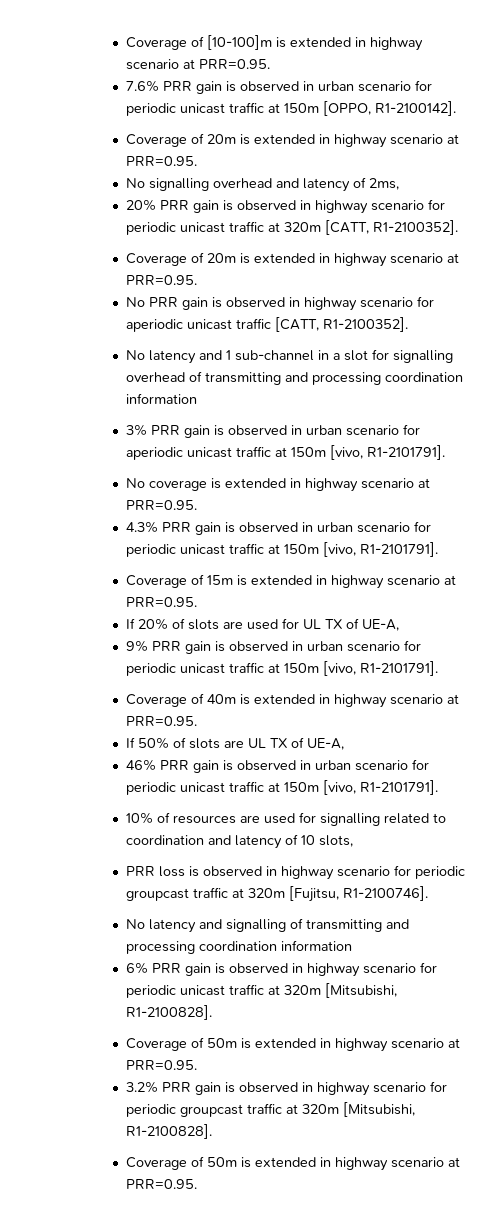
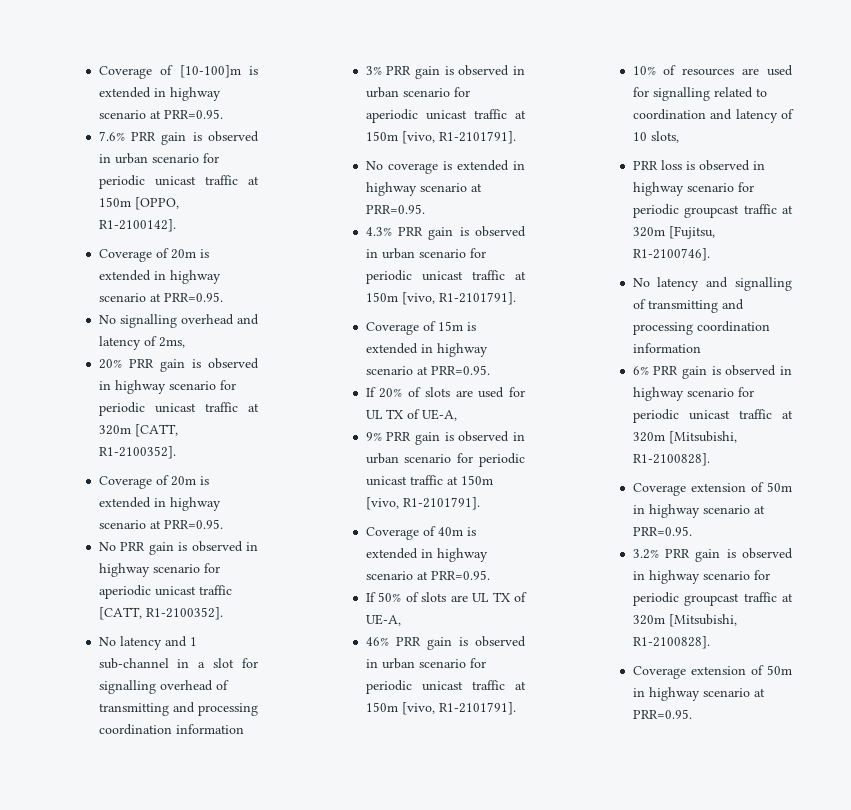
  6% PRR gain is observed in highway scenario for periodic unicast traffic at 320m [Mitsubishi, R1-2100828].
- Coverage of 50m is extended in highway scenario at PRR=0.95.
+ Coverage extension of 50m in highway scenario at PRR=0.95.
  3.2% PRR gain is observed in highway scenario for periodic groupcast traffic at 320m [Mitsubishi, R1-2100828].
- Coverage of 50m is extended in highway scenario at PRR=0.95.
+ Coverage extension of 50m in highway scenario at PRR=0.95.

